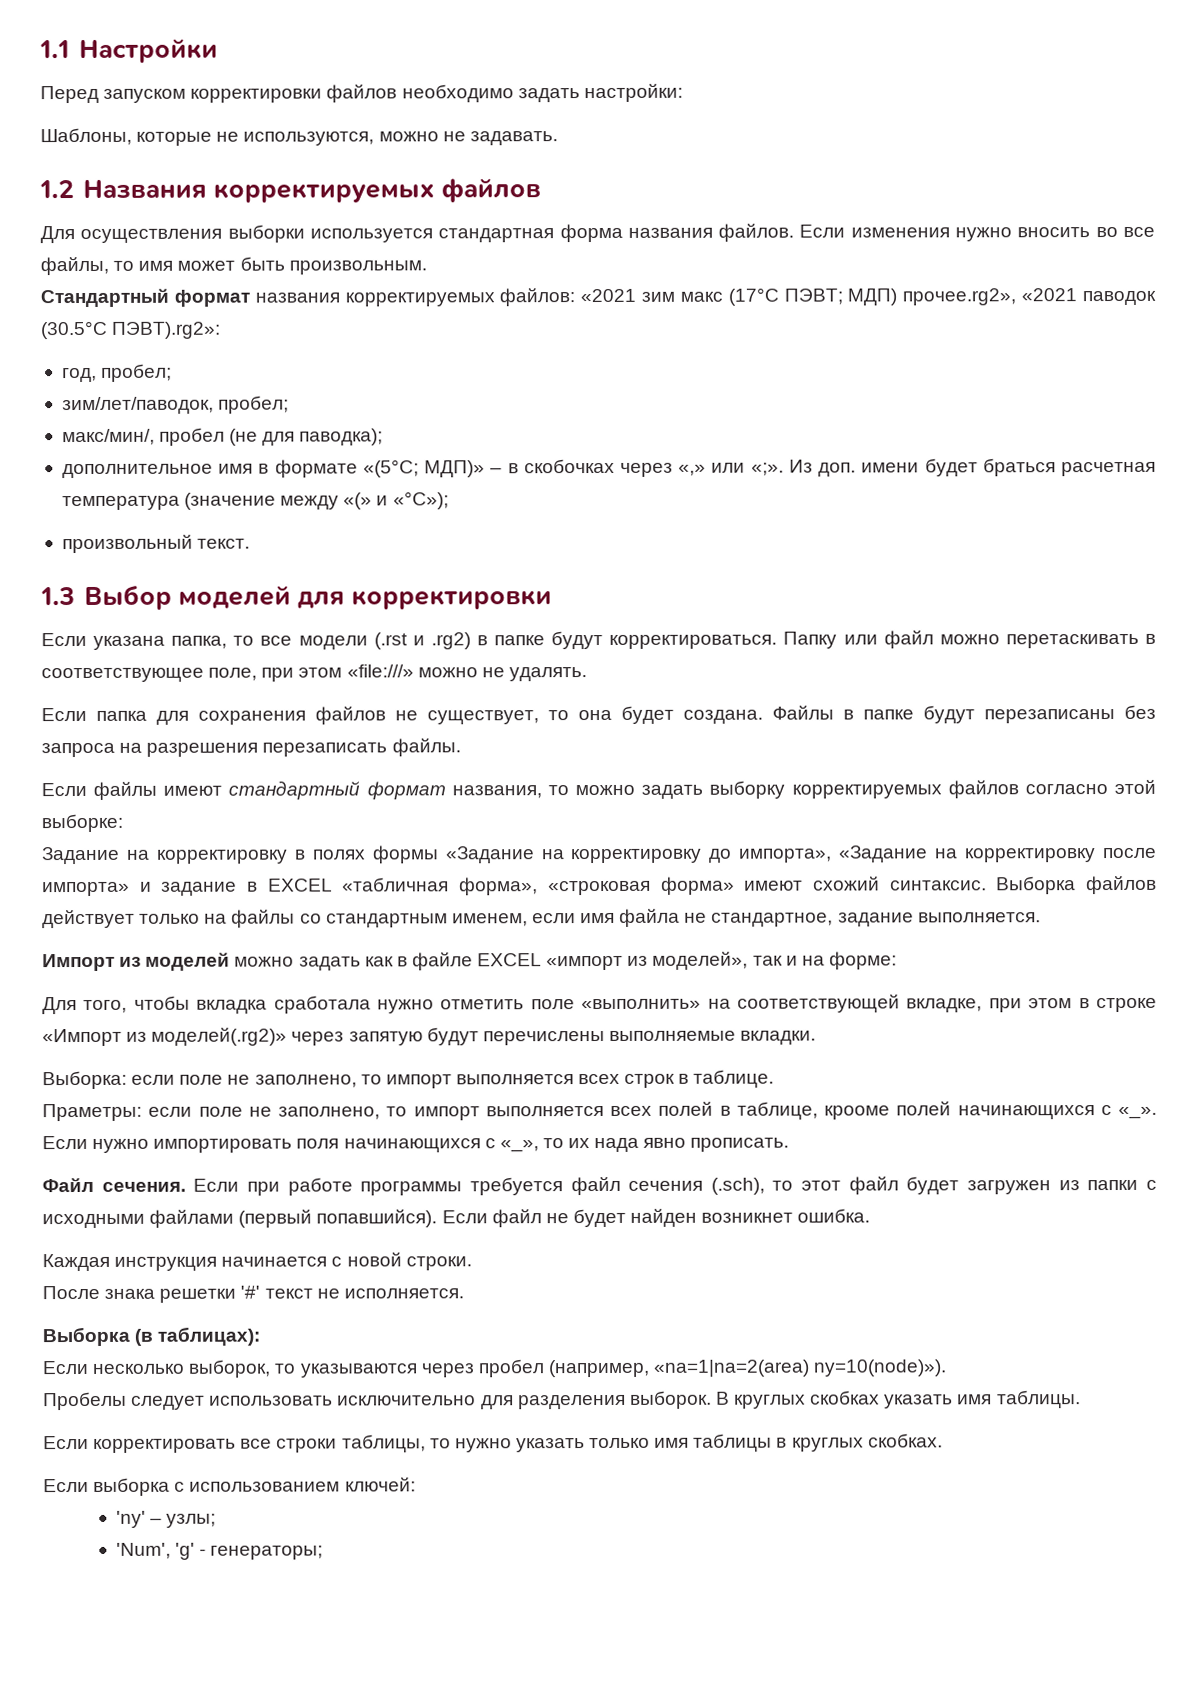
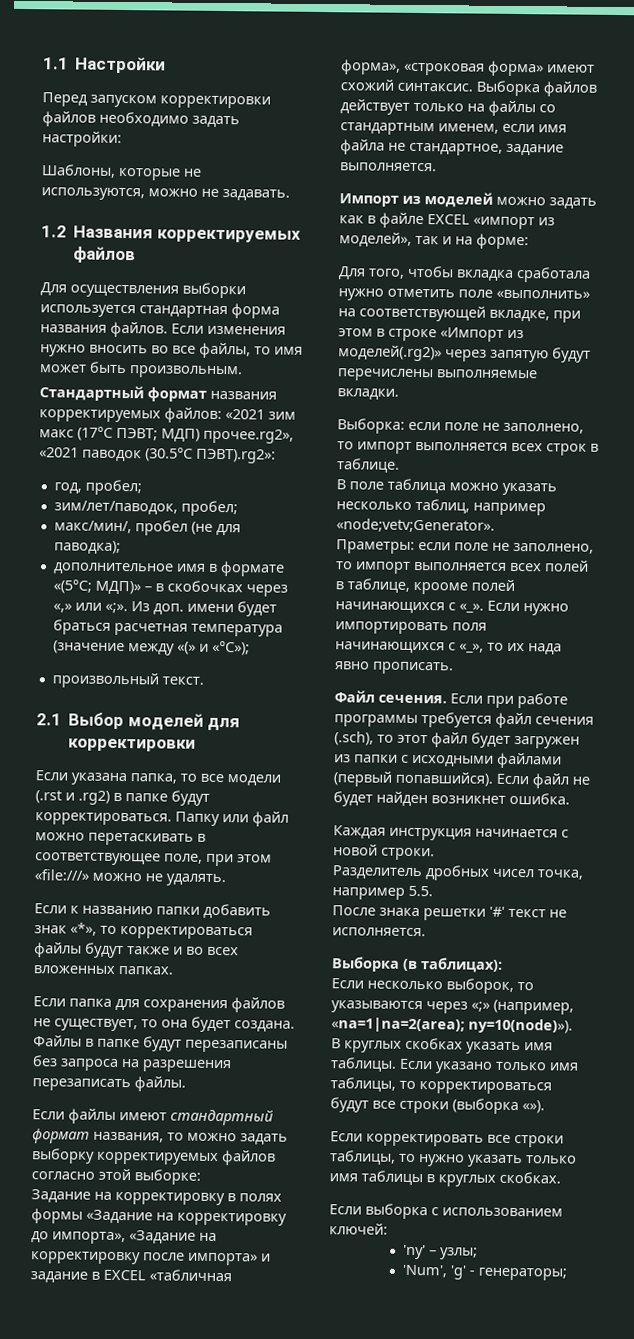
- 1.3 Выбор моделей для корректировки
+ 2.1 Выбор моделей для корректировки
+ Если к названию папки добавить знак «*», то корректироваться файлы будут также и во всех вложенных папках.
+ В поле таблица можно указать несколько таблиц, например «node;vetv;Generator».
+ Разделитель дробных чисел точка, например 5.5.
- Если несколько выборок, то указываются через пробел (например, «na=1|na=2(area) ny=10(node)»).
- Пробелы следует использовать исключительно для разделения выборок. В круглых скобках указать имя таблицы.
+ Если несколько выборок, то указываются через «;» (например, «na=1|na=2(area); ny=10(node)»).
+ В круглых скобках указать имя таблицы. Если указано только имя таблицы, то корректироваться будут все строки (выборка «»).

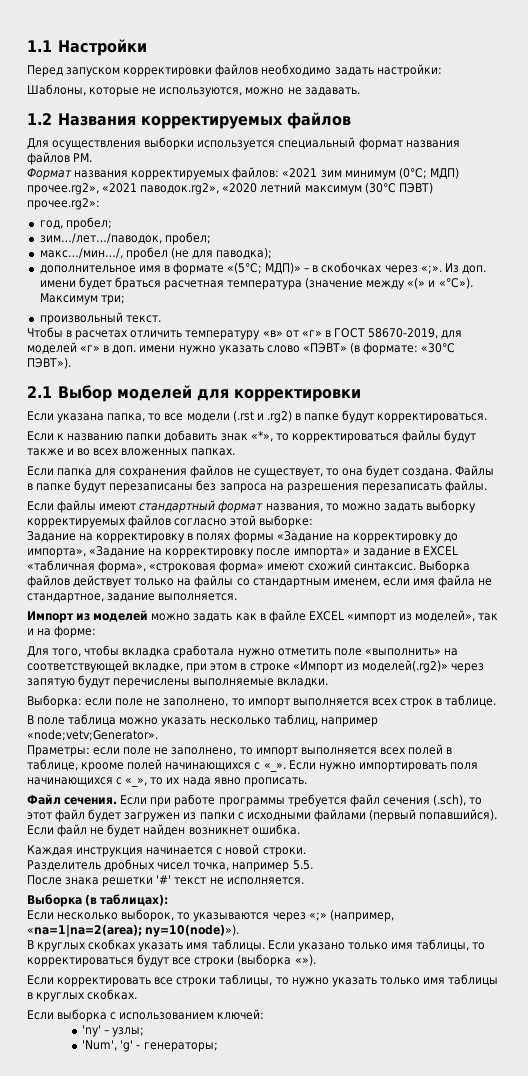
- Для осуществления выборки используется стандартная форма названия файлов. Если изменения нужно вносить во все файлы, то имя может быть произвольным.
- Стандартный формат названия корректируемых файлов: «2021 зим макс (17°C ПЭВТ; МДП) прочее.rg2», «2021 паводок (30.5°C ПЭВТ).rg2»:
+ Для осуществления выборки используется специальный формат названия файлов РМ.
+ Формат названия корректируемых файлов: «2021 зим минимум (0°C; МДП) прочее.rg2», «2021 паводок.rg2», «2020 летний максимум (30°C ПЭВТ) прочее.rg2»:
- зим/лет/паводок, пробел;
- макс/мин/, пробел (не для паводка);
+ зим…/лет…/паводок, пробел;
+ макс…/мин…/, пробел (не для паводка);
- дополнительное имя в формате «(5°C; МДП)» – в скобочках через «,» или «;».
+ дополнительное имя в формате «(5°C; МДП)» – в скобочках через «;».
- Из доп. имени будет браться расчетная температура (значение между «(» и «°C»);
+ Из доп. имени будет браться расчетная температура (значение между «(» и «°C»). Максимум три;
+ Чтобы в расчетах отличить температуру «в» от «г» в ГОСТ 58670-2019, для моделей «г» в доп. имени нужно указать слово «ПЭВТ» (в формате: «30°C ПЭВТ»).
- Папку или файл можно перетаскивать в соответствующее поле, при этом «file:///» можно не удалять.

